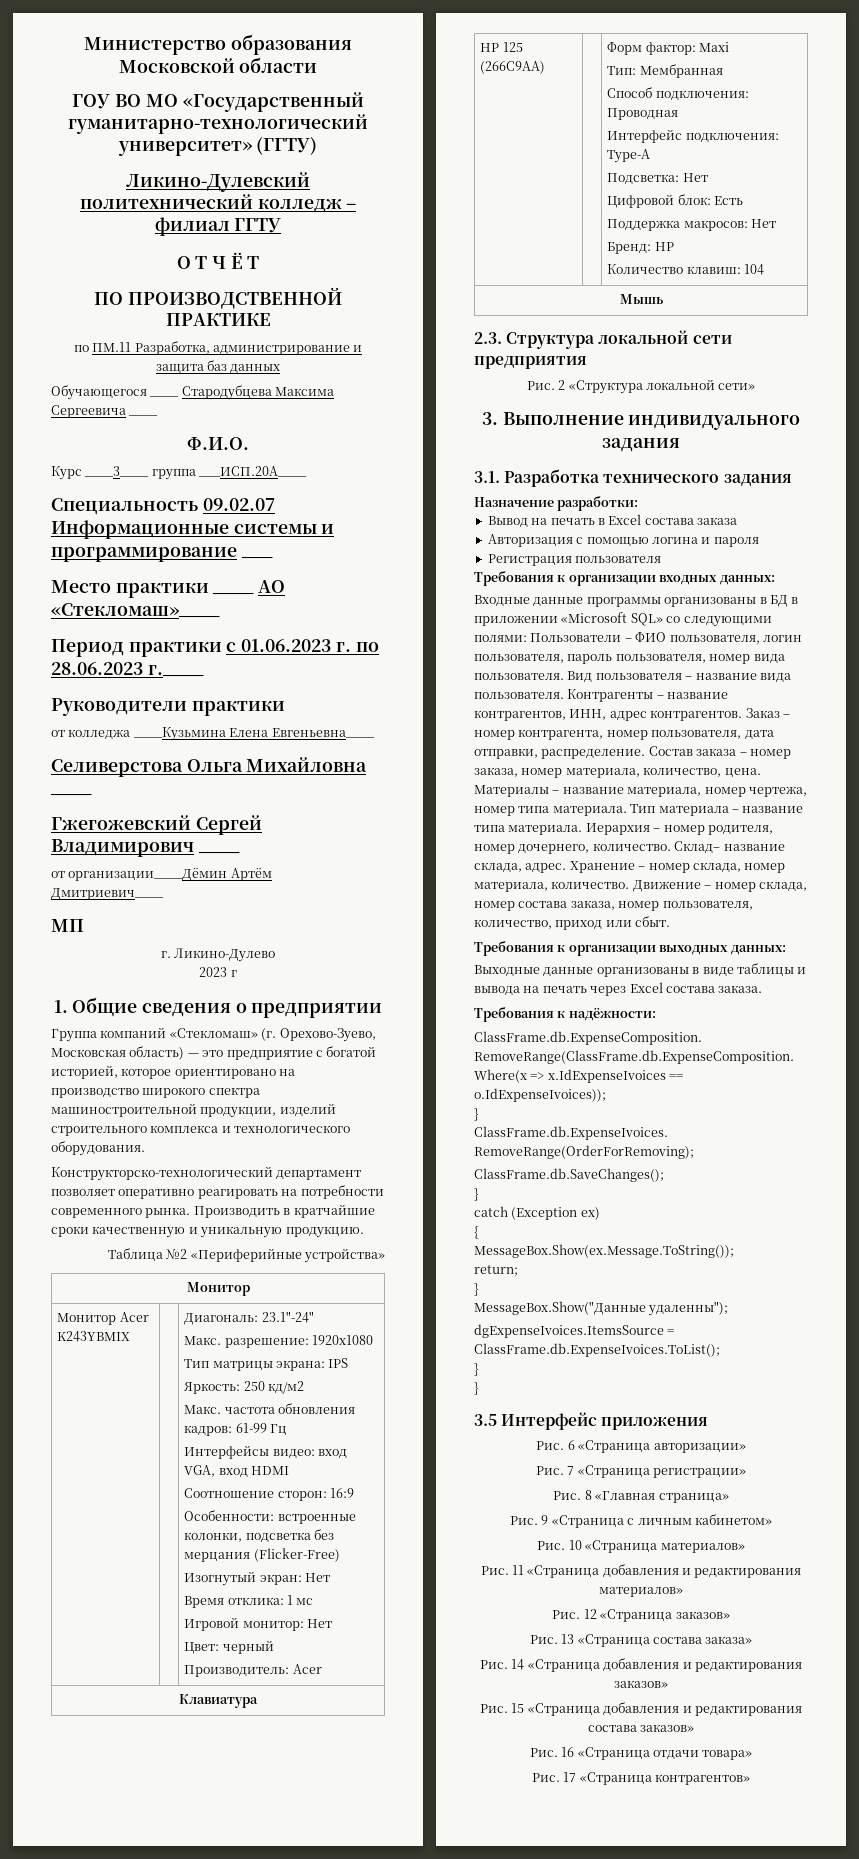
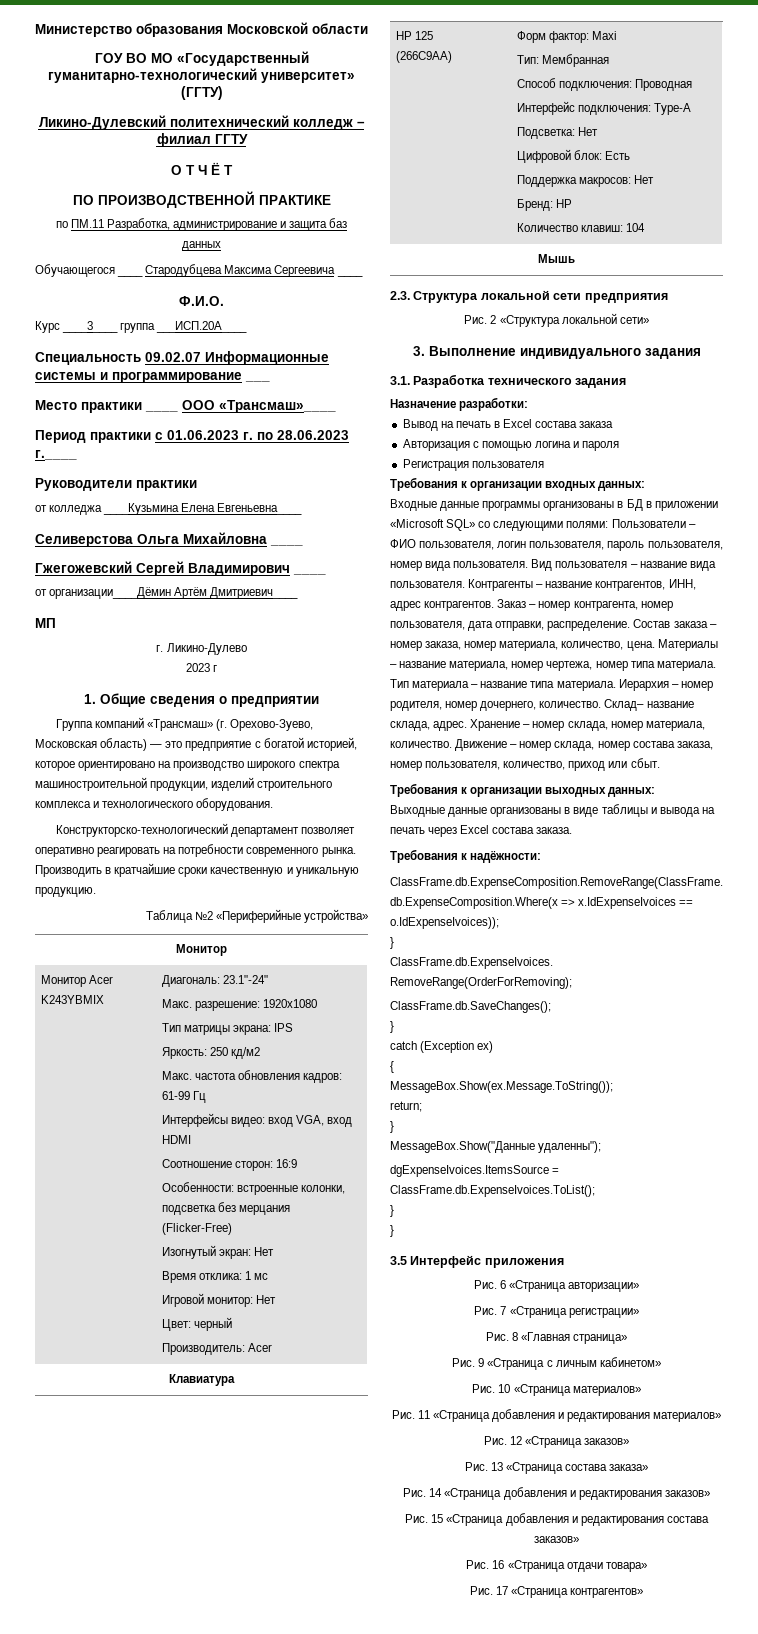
- Место практики ____ АО «Стекломаш»____
+ Место практики ____ ООО «Трансмаш»____
- Группа компаний «Стекломаш» (г. Орехово-Зуево, Московская область) — это предприятие с богатой историей, которое ориентировано на производство широкого спектра машиностроительной продукции, изделий строительного комплекса и технологического оборудования.
+ Группа компаний «Трансмаш» (г. Орехово-Зуево, Московская область) — это предприятие с богатой историей, которое ориентировано на производство широкого спектра машиностроительной продукции, изделий строительного комплекса и технологического оборудования.

